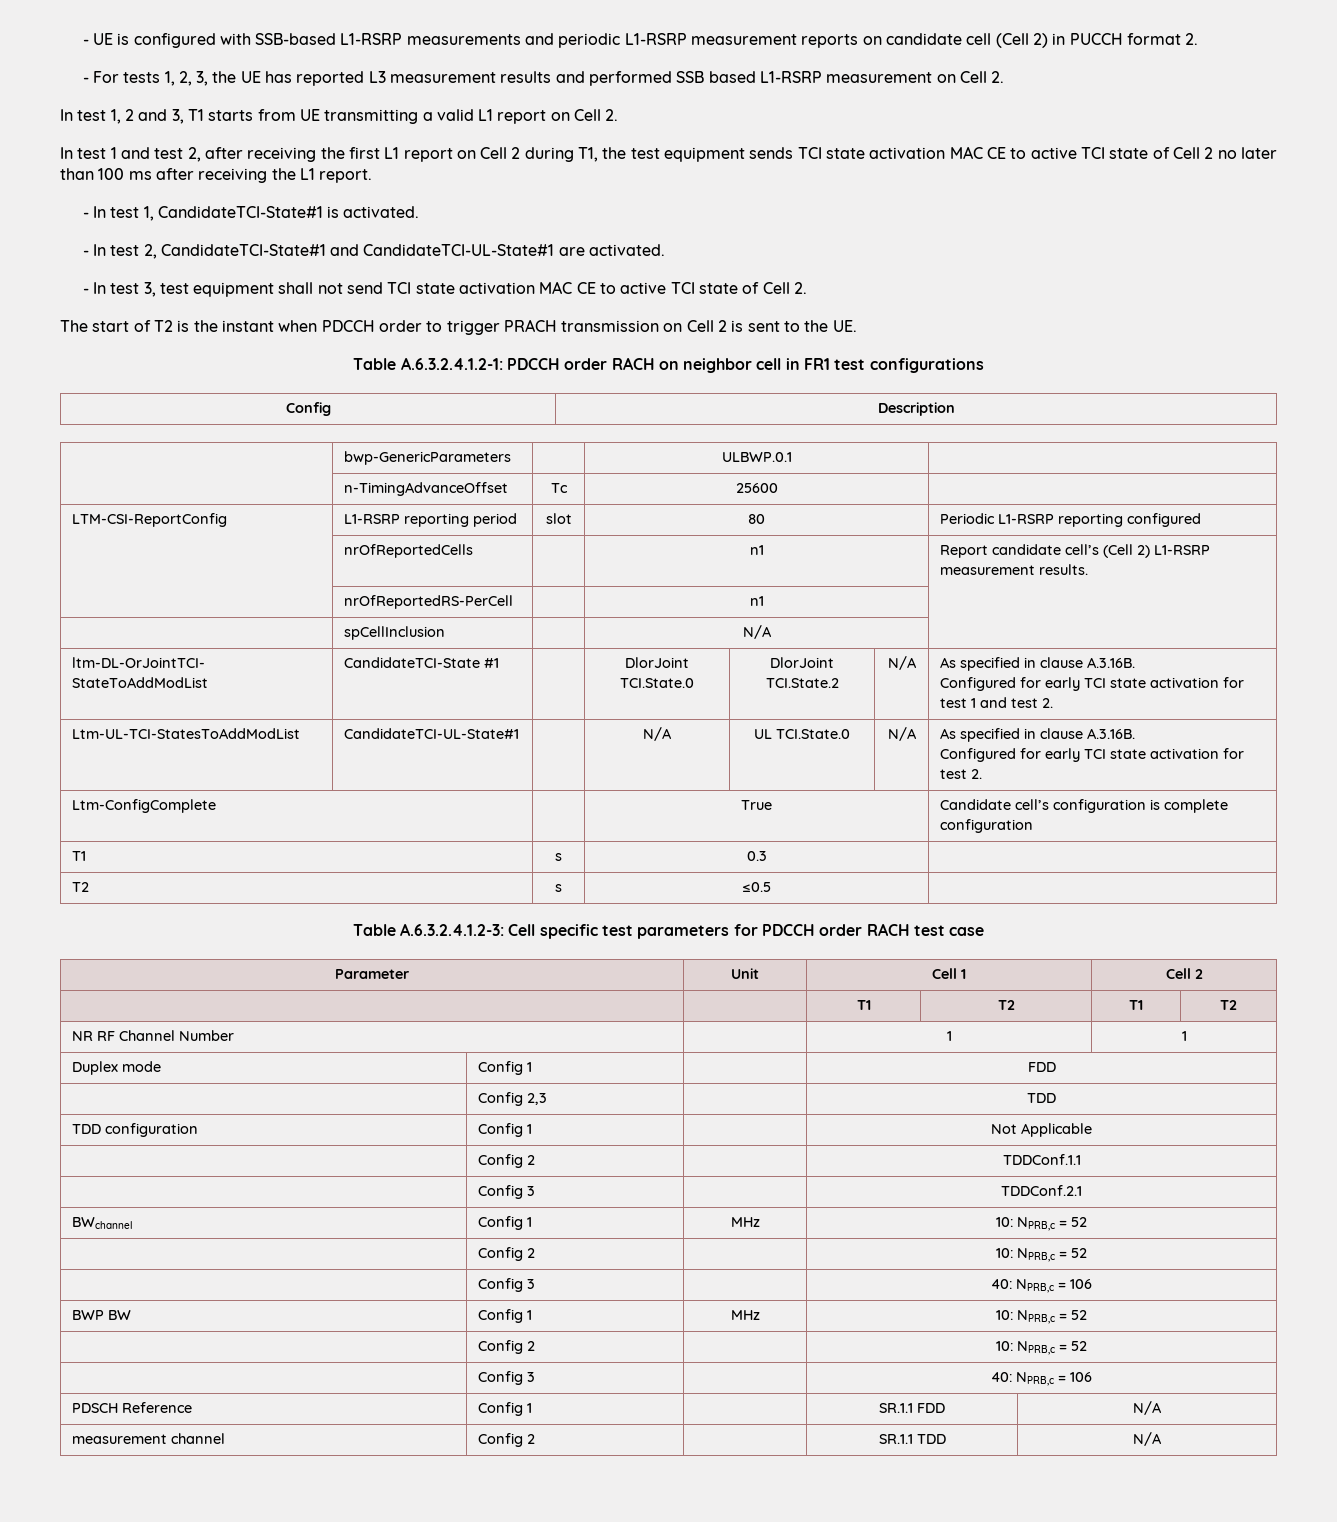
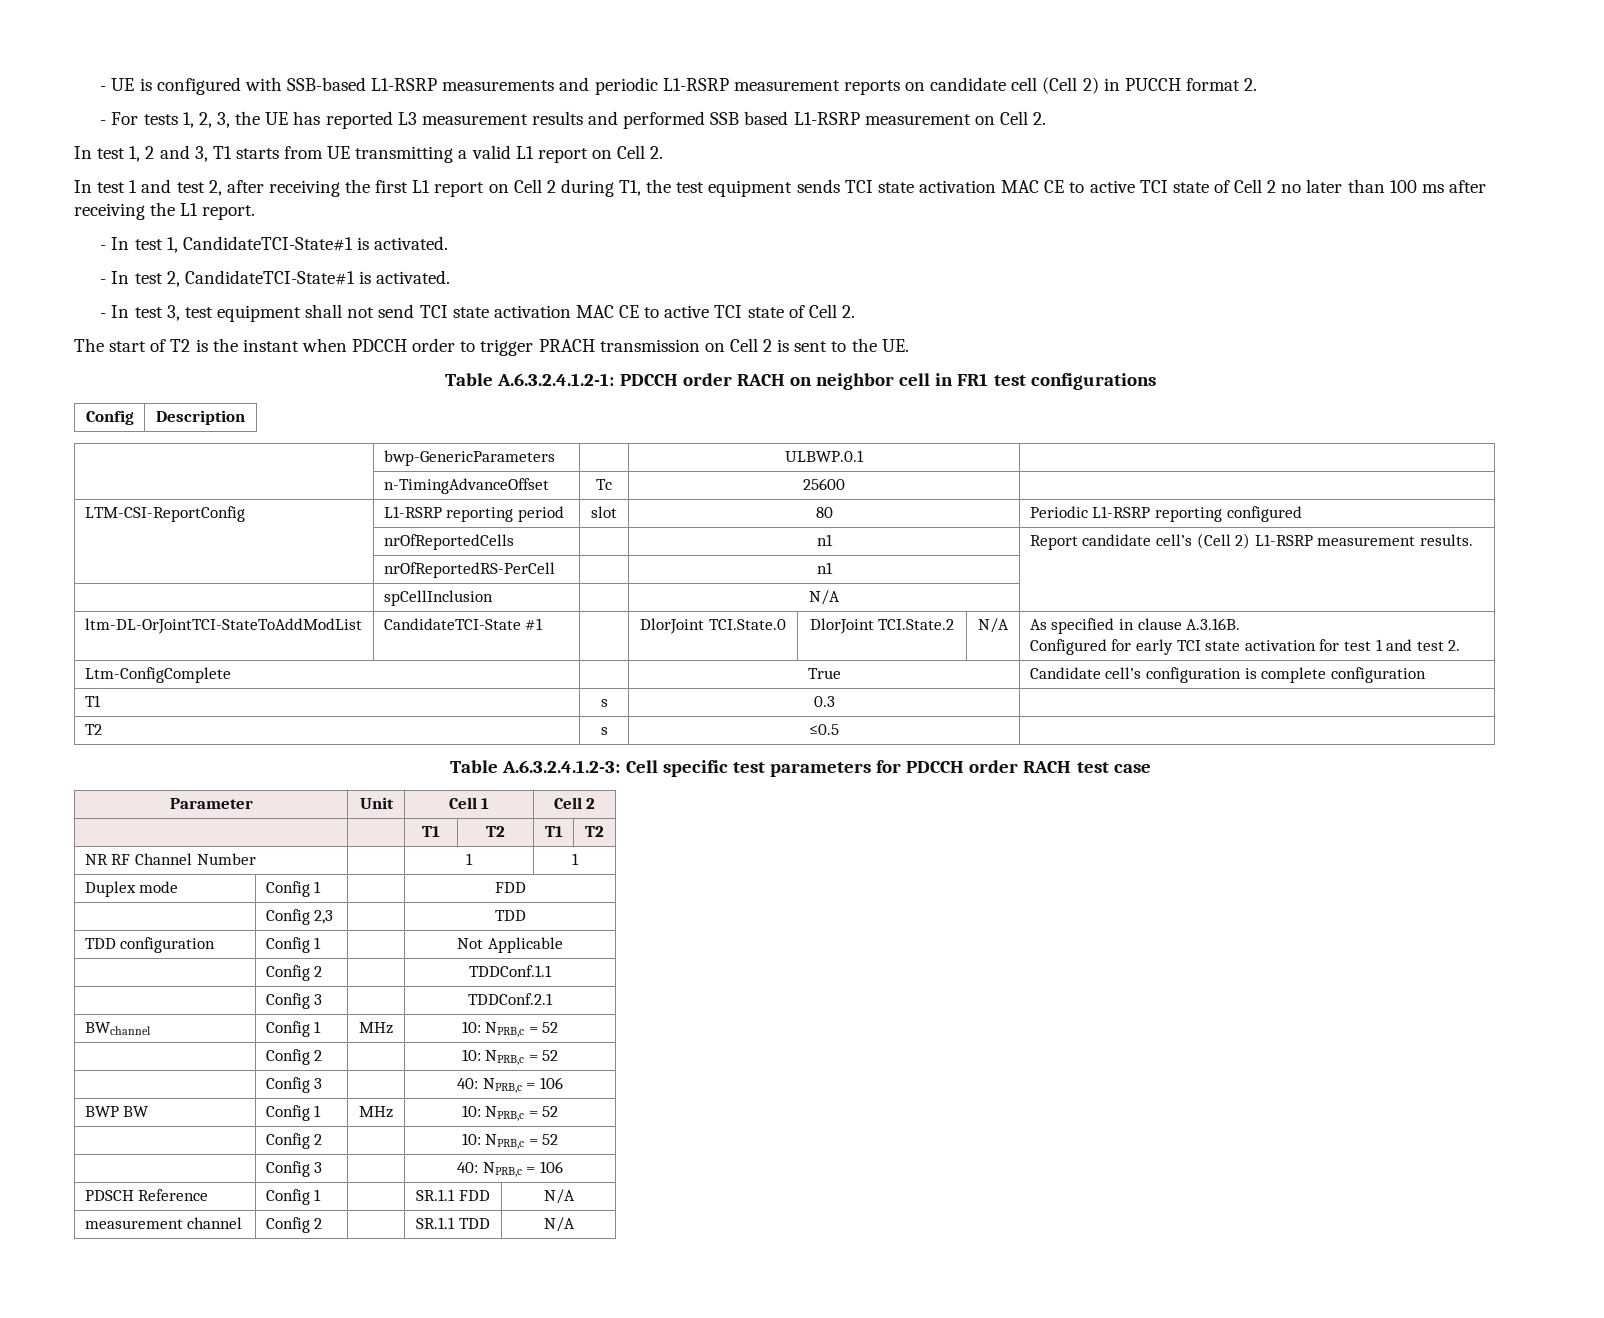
- - In test 2, CandidateTCI-State#1 and CandidateTCI-UL-State#1 are activated.
+ - In test 2, CandidateTCI-State#1 is activated.
- Ltm-UL-TCI-StatesToAddModList | CandidateTCI-UL-State#1 | | N/A | UL TCI.State.0 | N/A | As specified in clause A.3.16B.
- Configured for early TCI state activation for test 2.

